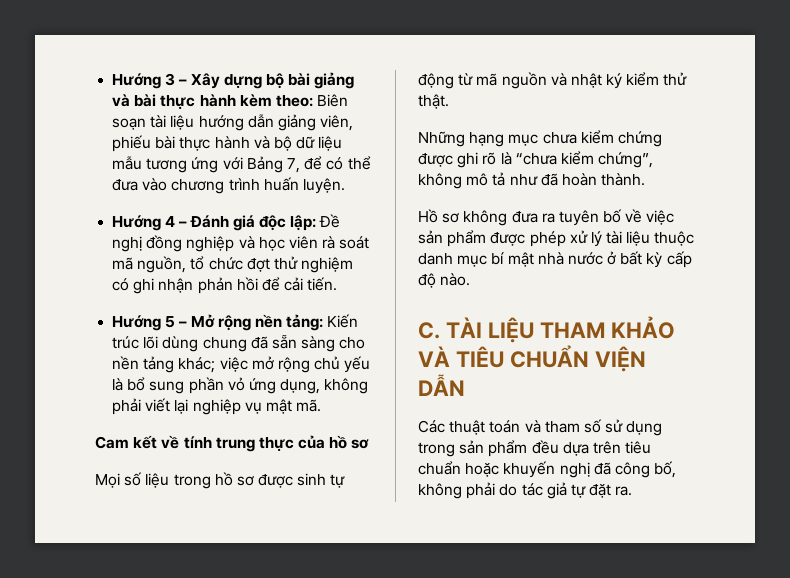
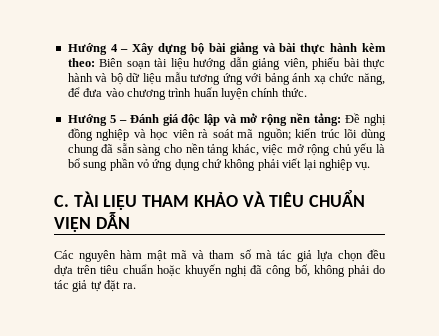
- Hướng 3 – Xây dựng bộ bài giảng và bài thực hành kèm theo:
+ Hướng 4 – Xây dựng bộ bài giảng và bài thực hành kèm theo:
- Biên soạn tài liệu hướng dẫn giảng viên, phiếu bài thực hành và bộ dữ liệu mẫu tương ứng với Bảng 7, để có thể đưa vào chương trình huấn luyện.
- Hướng 4 – Đánh giá độc lập:
+ Biên soạn tài liệu hướng dẫn giảng viên, phiếu bài thực hành và bộ dữ liệu mẫu tương ứng với bảng ánh xạ chức năng, để đưa vào chương trình huấn luyện chính thức.
+ Hướng 5 – Đánh giá độc lập và mở rộng nền tảng:
- Đề nghị đồng nghiệp và học viên rà soát mã nguồn, tổ chức đợt thử nghiệm có ghi nhận phản hồi để cải tiến.
- Hướng 5 – Mở rộng nền tảng: Kiến trúc lõi dùng chung đã sẵn sàng cho nền tảng khác; việc mở rộng chủ yếu là bổ sung phần vỏ ứng dụng, không phải viết lại nghiệp vụ mật mã.
- Cam kết về tính trung thực của hồ sơ
- Mọi số liệu trong hồ sơ được sinh tự động từ mã nguồn và nhật ký kiểm thử thật.
- Những hạng mục chưa kiểm chứng được ghi rõ là “chưa kiểm chứng”, không mô tả như đã hoàn thành.
- Hồ sơ không đưa ra tuyên bố về việc sản phẩm được phép xử lý tài liệu thuộc danh mục bí mật nhà nước ở bất kỳ cấp độ nào.
+ Đề nghị đồng nghiệp và học viên rà soát mã nguồn; kiến trúc lõi dùng chung đã sẵn sàng cho nền tảng khác, việc mở rộng chủ yếu là bổ sung phần vỏ ứng dụng chứ không phải viết lại nghiệp vụ.
- Các thuật toán và tham số sử dụng trong sản phẩm đều dựa trên tiêu chuẩn hoặc khuyến nghị đã công bố, không phải do tác giả tự đặt ra.
+ Các nguyên hàm mật mã và tham số mà tác giả lựa chọn đều dựa trên tiêu chuẩn hoặc khuyến nghị đã công bố, không phải do tác giả tự đặt ra.

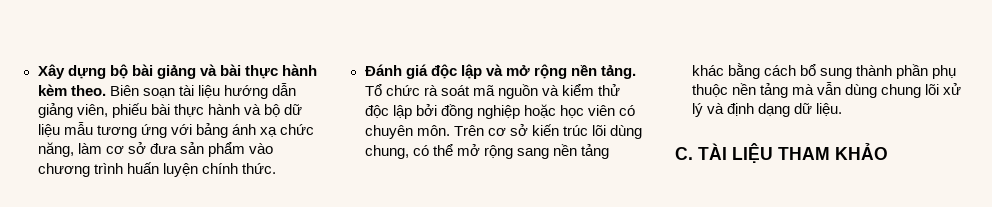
- Hướng 4 – Xây dựng bộ bài giảng và bài thực hành kèm theo: Biên soạn tài liệu hướng dẫn giảng viên, phiếu bài thực hành và bộ dữ liệu mẫu tương ứng với bảng ánh xạ chức năng, để đưa vào chương trình huấn luyện chính thức.
+ Xây dựng bộ bài giảng và bài thực hành kèm theo. Biên soạn tài liệu hướng dẫn giảng viên, phiếu bài thực hành và bộ dữ liệu mẫu tương ứng với bảng ánh xạ chức năng, làm cơ sở đưa sản phẩm vào chương trình huấn luyện chính thức.
- Hướng 5 – Đánh giá độc lập và mở rộng nền tảng: Đề nghị đồng nghiệp và học viên rà soát mã nguồn; kiến trúc lõi dùng chung đã sẵn sàng cho nền tảng khác, việc mở rộng chủ yếu là bổ sung phần vỏ ứng dụng chứ không phải viết lại nghiệp vụ.
+ Đánh giá độc lập và mở rộng nền tảng. Tổ chức rà soát mã nguồn và kiểm thử độc lập bởi đồng nghiệp hoặc học viên có chuyên môn. Trên cơ sở kiến trúc lõi dùng chung, có thể mở rộng sang nền tảng khác bằng cách bổ sung thành phần phụ thuộc nền tảng mà vẫn dùng chung lõi xử lý và định dạng dữ liệu.
- C. TÀI LIỆU THAM KHẢO VÀ TIÊU CHUẨN VIỆN DẪN
- Các nguyên hàm mật mã và tham số mà tác giả lựa chọn đều dựa trên tiêu chuẩn hoặc khuyến nghị đã công bố, không phải do tác giả tự đặt ra.
+ C. TÀI LIỆU THAM KHẢO

